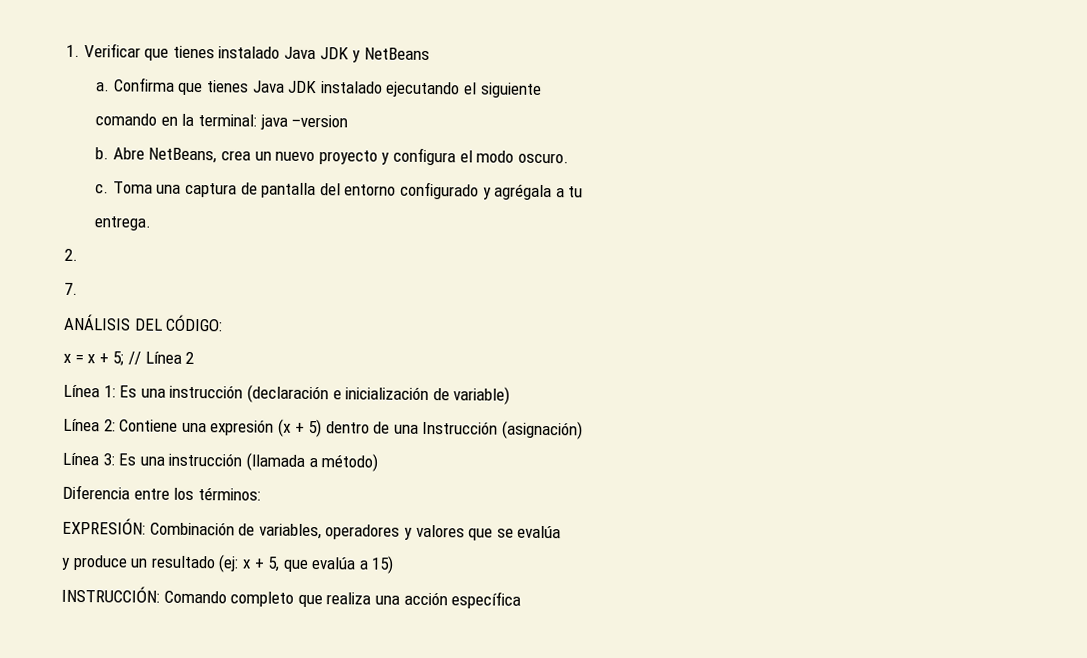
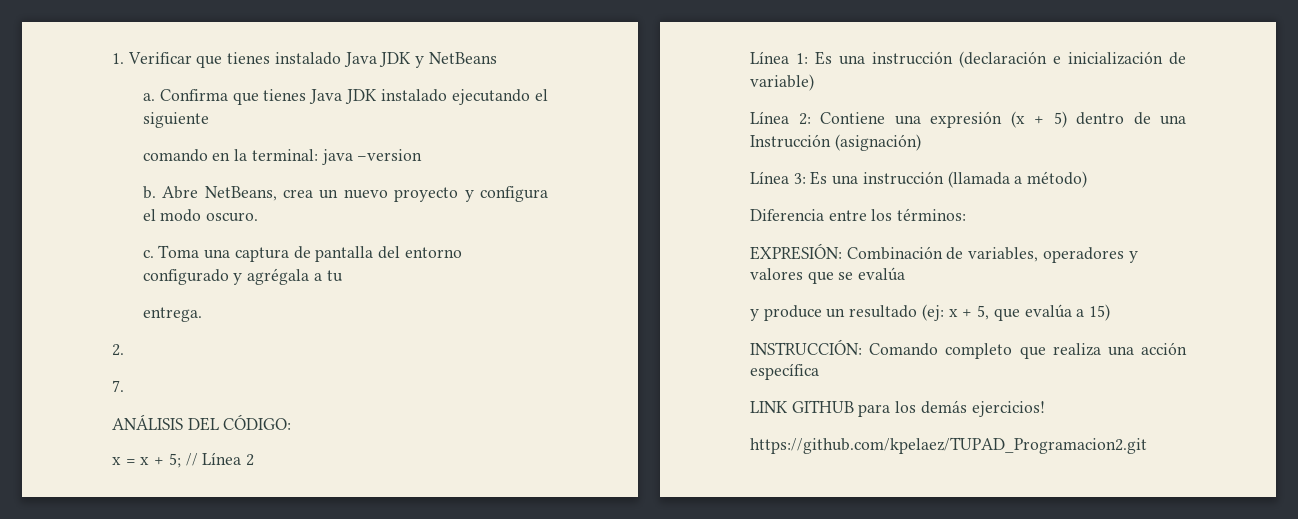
+ LINK GITHUB para los demás ejercicios!
+ https://github.com/kpelaez/TUPAD_Programacion2.git

